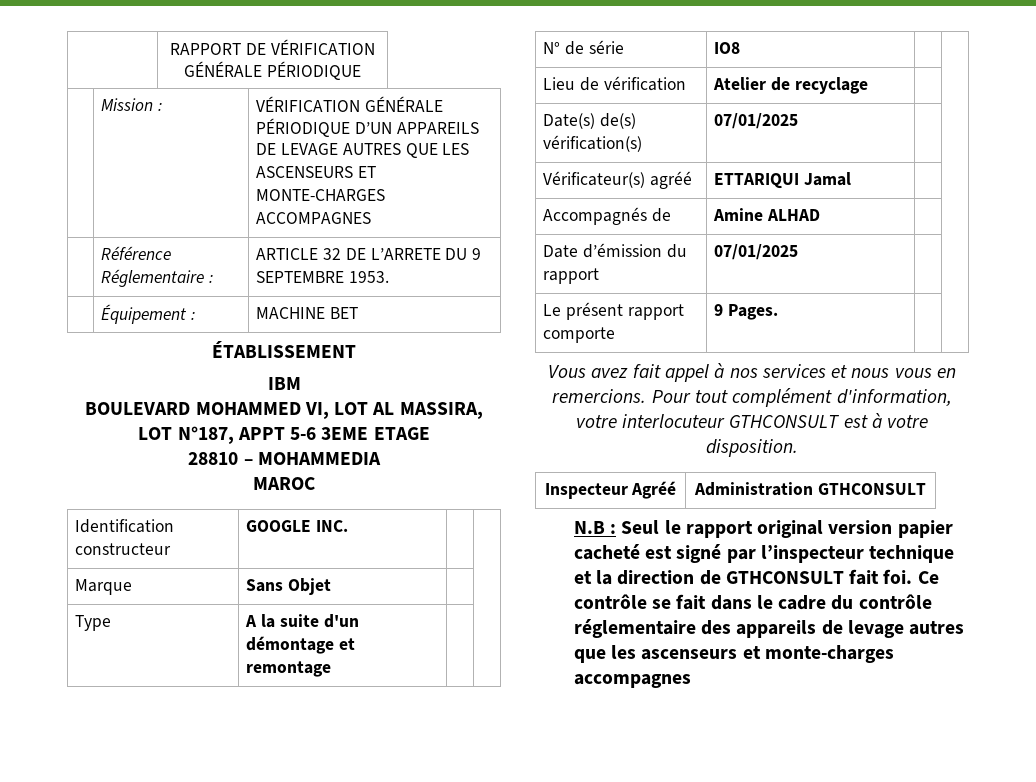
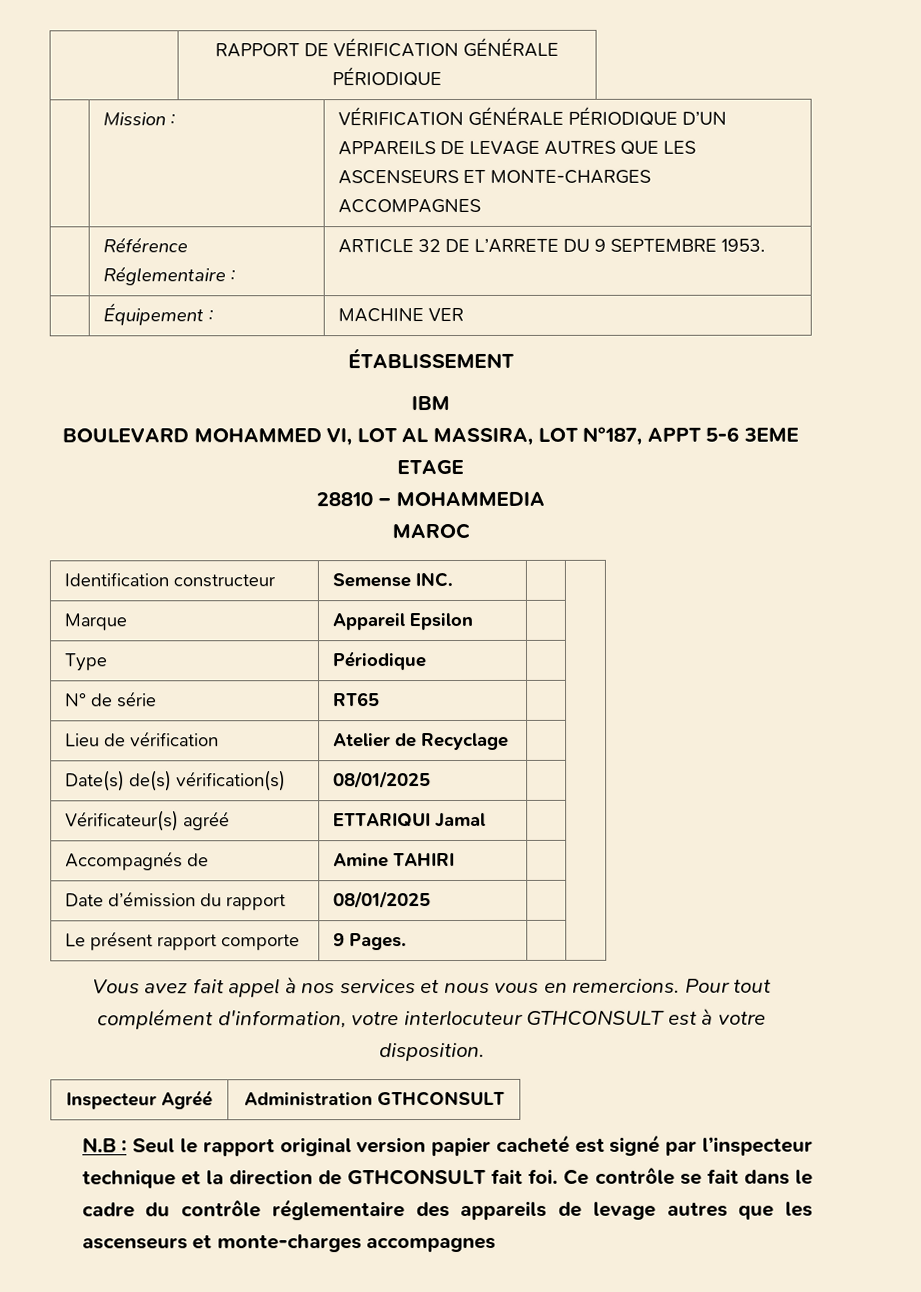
- | Équipement : | MACHINE BET
+ | Équipement : | MACHINE VER
- Identification constructeur | GOOGLE INC. | |
+ Identification constructeur | Semense INC. | |
- Marque | Sans Objet | |
+ Marque | Appareil Epsilon | |
- Type | A la suite d'un démontage et remontage | |
+ Type | Périodique | |
- N° de série | IO8 | |
+ N° de série | RT65 | |
- Lieu de vérification | Atelier de recyclage | |
+ Lieu de vérification | Atelier de Recyclage | |
- Date(s) de(s) vérification(s) | 07/01/2025 | |
+ Date(s) de(s) vérification(s) | 08/01/2025 | |
- Accompagnés de | Amine ALHAD | |
+ Accompagnés de | Amine TAHIRI | |
- Date d’émission du rapport | 07/01/2025 | |
+ Date d’émission du rapport | 08/01/2025 | |

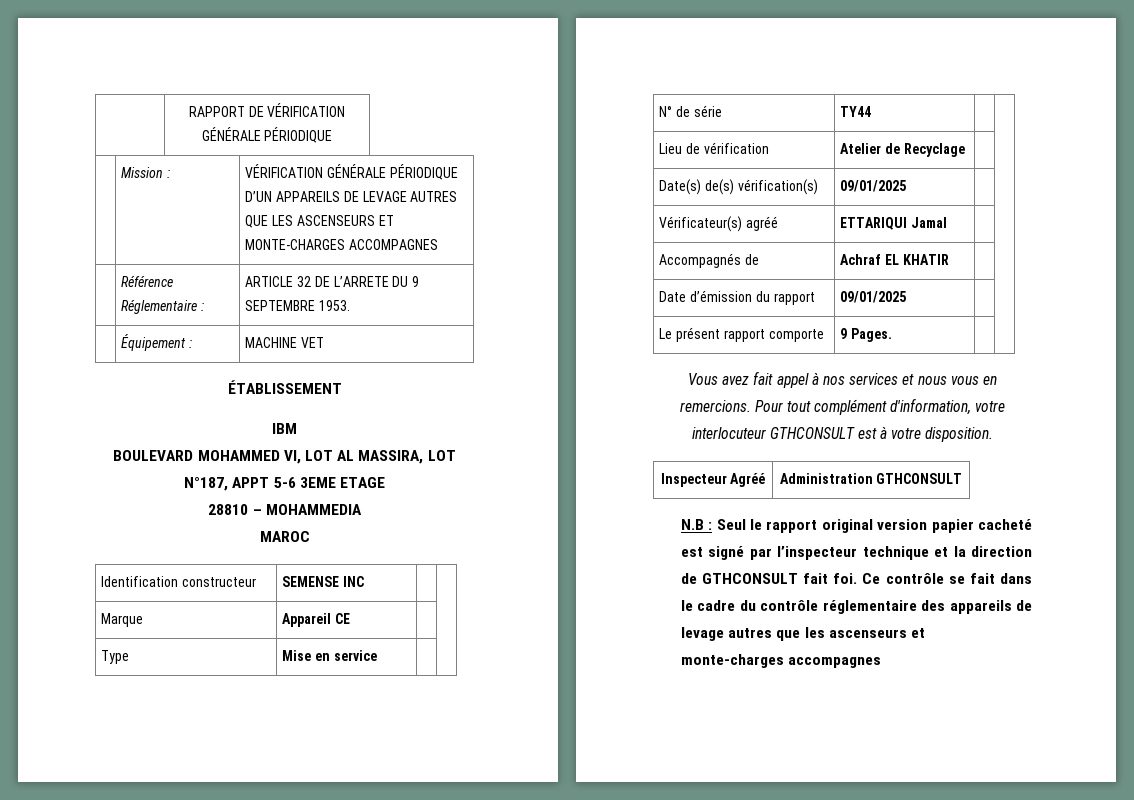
- | Équipement : | MACHINE VER
+ | Équipement : | MACHINE VET
- Identification constructeur | Semense INC. | |
+ Identification constructeur | SEMENSE INC | |
- Marque | Appareil Epsilon | |
+ Marque | Appareil CE | |
- Type | Périodique | |
+ Type | Mise en service | |
- N° de série | RT65 | |
+ N° de série | TY44 | |
- Date(s) de(s) vérification(s) | 08/01/2025 | |
+ Date(s) de(s) vérification(s) | 09/01/2025 | |
- Accompagnés de | Amine TAHIRI | |
+ Accompagnés de | Achraf EL KHATIR | |
- Date d’émission du rapport | 08/01/2025 | |
+ Date d’émission du rapport | 09/01/2025 | |

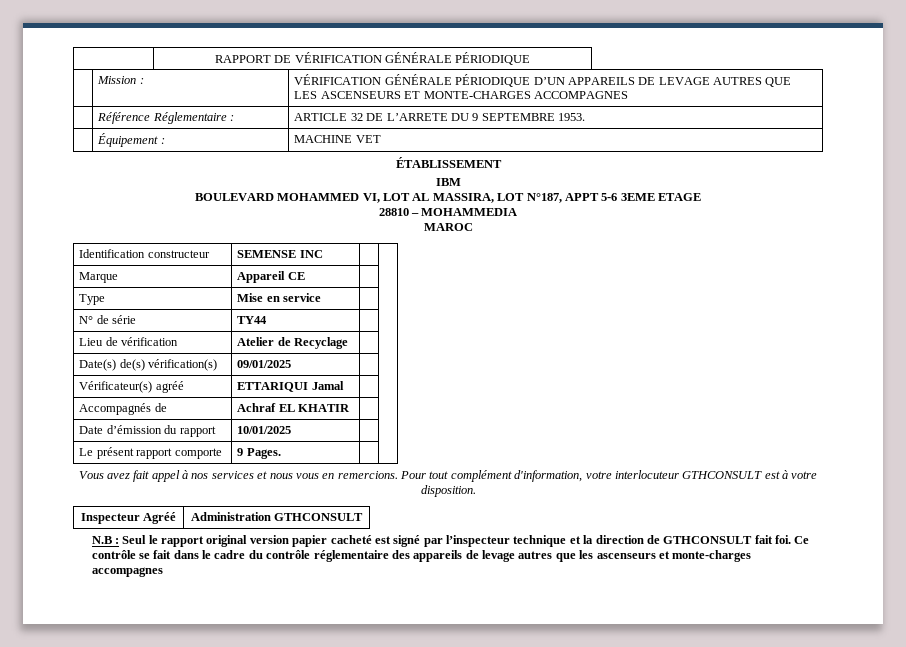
- Date d’émission du rapport | 09/01/2025 | |
+ Date d’émission du rapport | 10/01/2025 | |

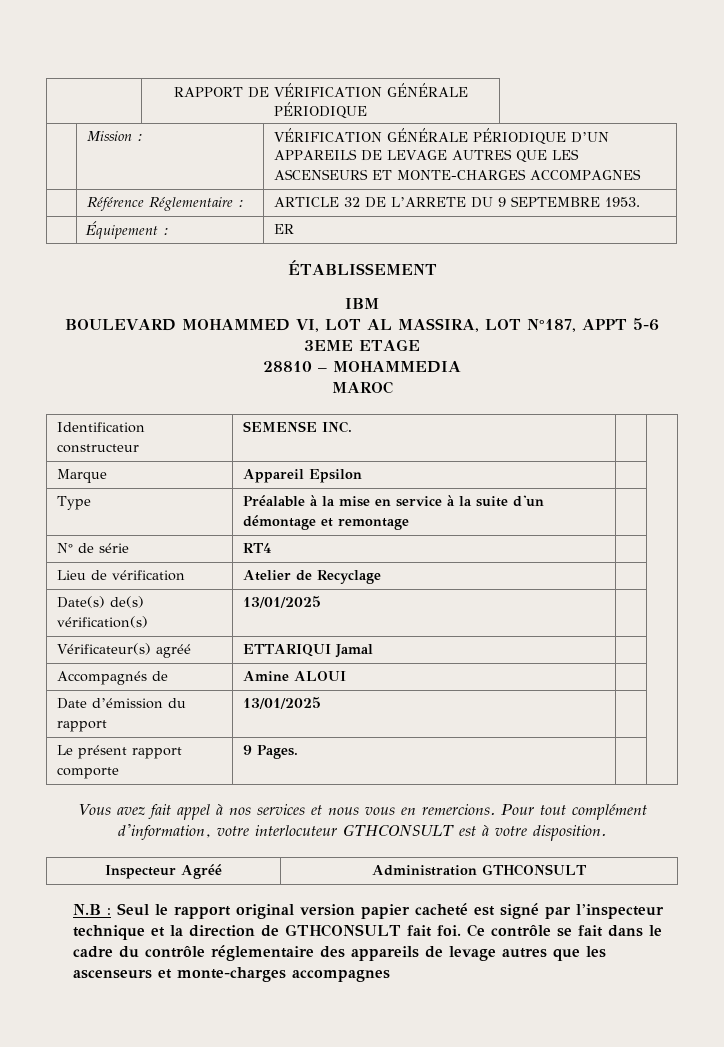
- | Équipement : | MACHINE VET
+ | Équipement : | ER
- Identification constructeur | SEMENSE INC | |
+ Identification constructeur | SEMENSE INC. | |
- Marque | Appareil CE | |
+ Marque | Appareil Epsilon | |
- Type | Mise en service | |
+ Type | Préalable à la mise en service à la suite d'un démontage et remontage | |
- N° de série | TY44 | |
+ N° de série | RT4 | |
- Date(s) de(s) vérification(s) | 09/01/2025 | |
+ Date(s) de(s) vérification(s) | 13/01/2025 | |
- Accompagnés de | Achraf EL KHATIR | |
+ Accompagnés de | Amine ALOUI | |
- Date d’émission du rapport | 10/01/2025 | |
+ Date d’émission du rapport | 13/01/2025 | |

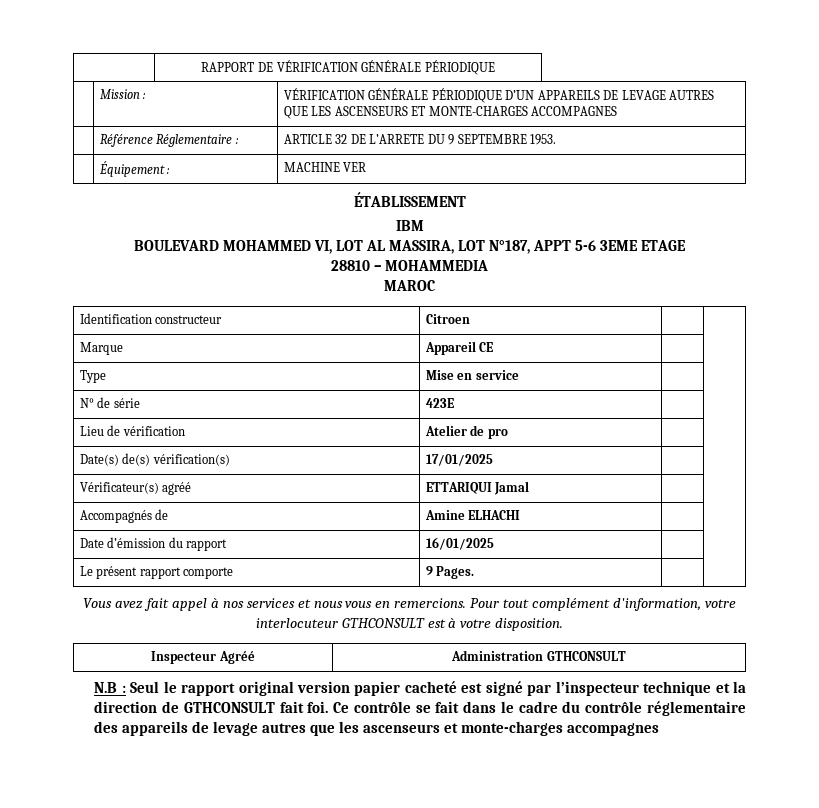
- | Équipement : | ER
+ | Équipement : | MACHINE VER
- Identification constructeur | SEMENSE INC. | |
+ Identification constructeur | Citroen | |
- Marque | Appareil Epsilon | |
+ Marque | Appareil CE | |
- Type | Préalable à la mise en service à la suite d'un démontage et remontage | |
+ Type | Mise en service | |
- N° de série | RT4 | |
+ N° de série | 423E | |
- Lieu de vérification | Atelier de Recyclage | |
+ Lieu de vérification | Atelier de pro | |
- Date(s) de(s) vérification(s) | 13/01/2025 | |
+ Date(s) de(s) vérification(s) | 17/01/2025 | |
- Accompagnés de | Amine ALOUI | |
+ Accompagnés de | Amine ELHACHI | |
- Date d’émission du rapport | 13/01/2025 | |
+ Date d’émission du rapport | 16/01/2025 | |

